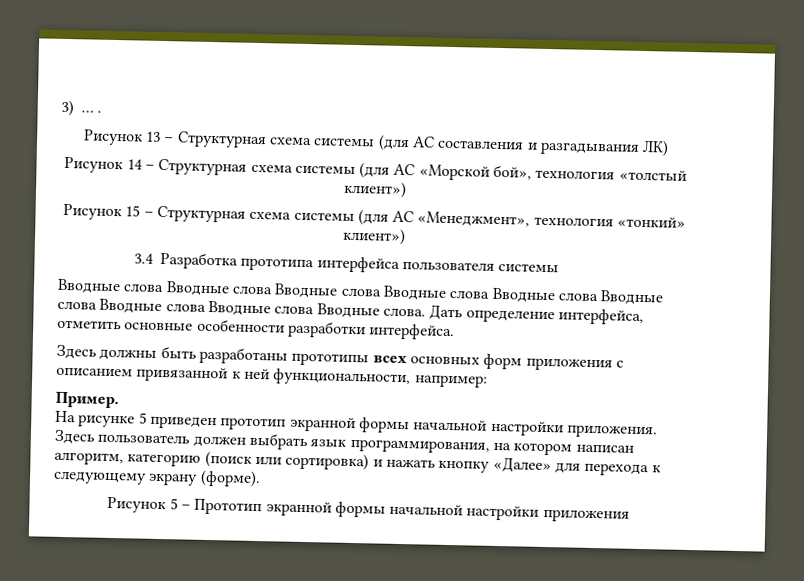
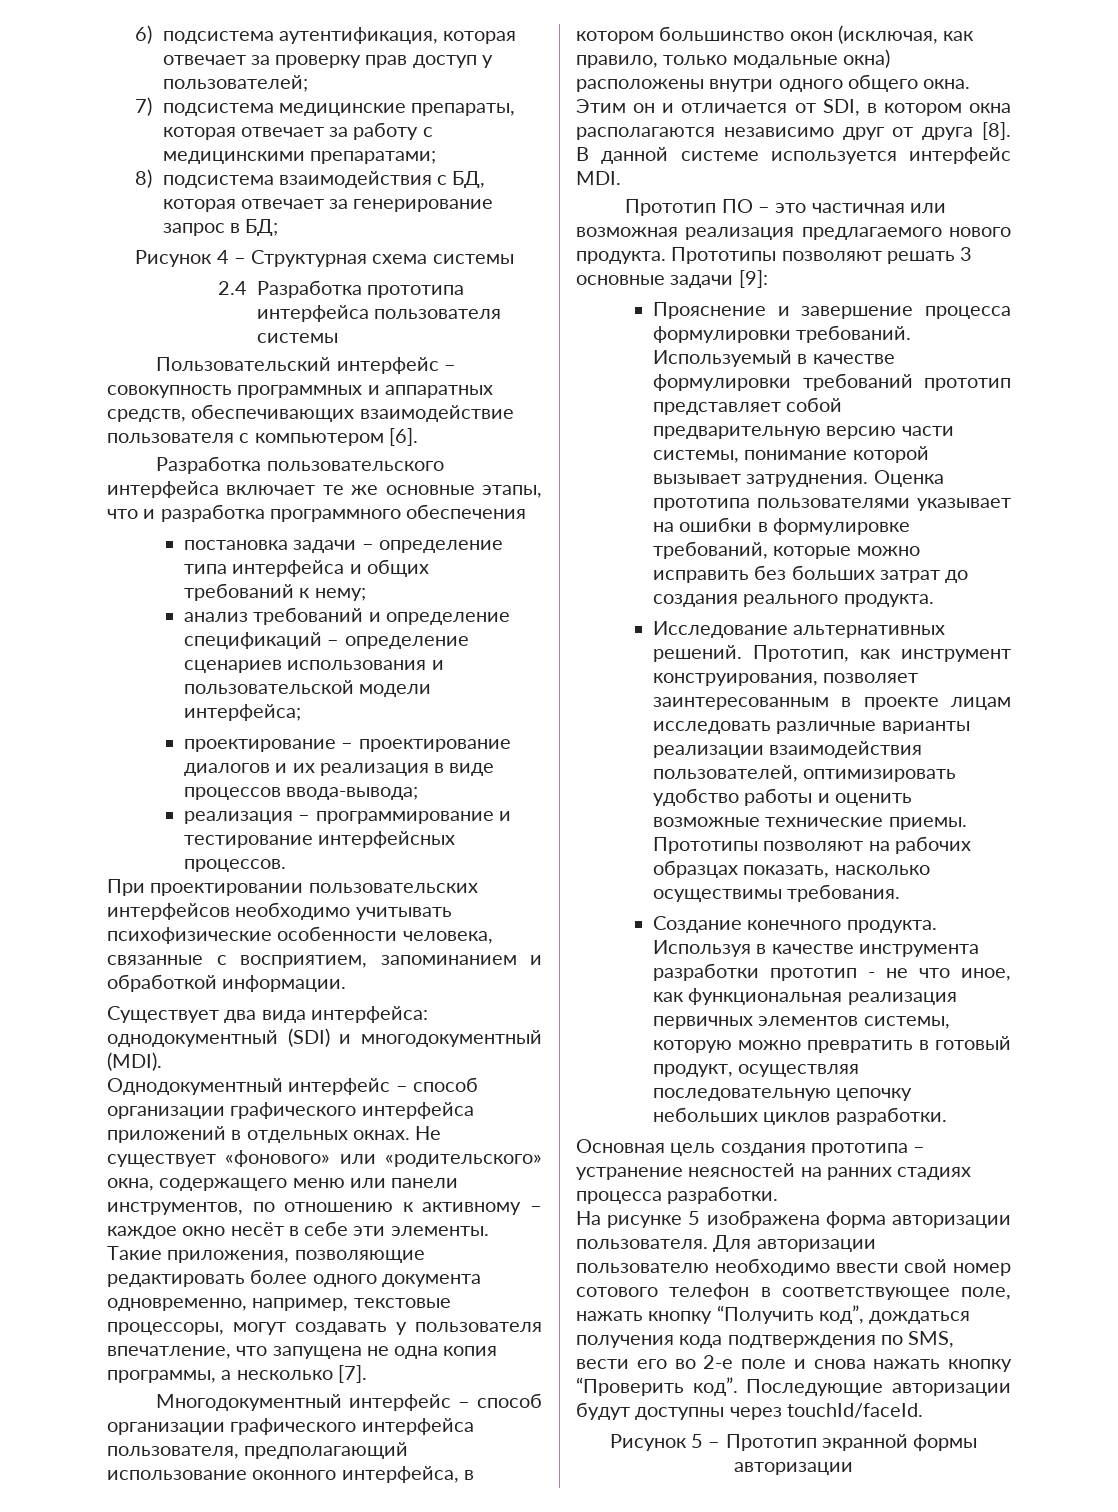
- 3) … .
- Рисунок 13 – Структурная схема системы (для АС составления и разгадывания ЛК)
- Рисунок 14 – Структурная схема системы (для АС «Морской бой», технология «толстый клиент»)
- Рисунок 15 – Структурная схема системы (для АС «Менеджмент», технология «тонкий» клиент»)
- 3.4 Разработка прототипа интерфейса пользователя системы
+ 6) подсистема аутентификация, которая отвечает за проверку прав доступ у пользователей;
+ 7) подсистема медицинские препараты, которая отвечает за работу с медицинскими препаратами;
+ 8) подсистема взаимодействия с БД, которая отвечает за генерирование запрос в БД;
+ Рисунок 4 – Структурная схема системы
+ 2.4 Разработка прототипа интерфейса пользователя системы
- Вводные слова Вводные слова Вводные слова Вводные слова Вводные слова Вводные слова Вводные слова Вводные слова Вводные слова. Дать определение интерфейса, отметить основные особенности разработки интерфейса.
- Здесь должны быть разработаны прототипы всех основных форм приложения с описанием привязанной к ней функциональности, например:
- Пример.
- На рисунке 5 приведен прототип экранной формы начальной настройки приложения. Здесь пользователь должен выбрать язык программирования, на котором написан алгоритм, категорию (поиск или сортировка) и нажать кнопку «Далее» для перехода к следующему экрану (форме).
+ Пользовательский интерфейс – совокупность программных и аппаратных средств, обеспечивающих взаимодействие пользователя с компьютером [6].
+ Разработка пользовательского интерфейса включает те же основные этапы, что и разработка программного обеспечения
+ постановка задачи – определение типа интерфейса и общих требований к нему;
+ анализ требований и определение спецификаций – определение сценариев использования и пользовательской модели интерфейса;
+ проектирование – проектирование диалогов и их реализация в виде процессов ввода-вывода;
+ реализация – программирование и тестирование интерфейсных процессов.
+ При проектировании пользовательских интерфейсов необходимо учитывать психофизические особенности человека, связанные с восприятием, запоминанием и обработкой информации.
+ Существует два вида интерфейса: однодокументный (SDI) и многодокументный (MDI).
+ Однодокументный интерфейс – способ организации графического интерфейса приложений в отдельных окнах. Не существует «фонового» или «родительского» окна, содержащего меню или панели инструментов, по отношению к активному – каждое окно несёт в себе эти элементы. Такие приложения, позволяющие редактировать более одного документа одновременно, например, текстовые процессоры, могут создавать у пользователя впечатление, что запущена не одна копия программы, а несколько [7].
+ Многодокументный интерфейс – способ организации графического интерфейса пользователя, предполагающий использование оконного интерфейса, в котором большинство окон (исключая, как правило, только модальные окна) расположены внутри одного общего окна. Этим он и отличается от SDI, в котором окна располагаются независимо друг от друга [8]. В данной системе используется интерфейс MDI.
+ Прототип ПО – это частичная или возможная реализация предлагаемого нового продукта. Прототипы позволяют решать 3 основные задачи [9]:
+ Прояснение и завершение процесса формулировки требований. Используемый в качестве формулировки требований прототип представляет собой предварительную версию части системы, понимание которой вызывает затруднения. Оценка прототипа пользователями указывает на ошибки в формулировке требований, которые можно исправить без больших затрат до создания реального продукта.
+ Исследование альтернативных решений. Прототип, как инструмент конструирования, позволяет заинтересованным в проекте лицам исследовать различные варианты реализации взаимодействия пользователей, оптимизировать удобство работы и оценить возможные технические приемы. Прототипы позволяют на рабочих образцах показать, насколько осуществимы требования.
+ Создание конечного продукта. Используя в качестве инструмента разработки прототип - не что иное, как функциональная реализация первичных элементов системы, которую можно превратить в готовый продукт, осуществляя последовательную цепочку небольших циклов разработки.
+ Основная цель создания прототипа – устранение неясностей на ранних стадиях процесса разработки.
+ На рисунке 5 изображена форма авторизации пользователя. Для авторизации пользователю необходимо ввести свой номер сотового телефон в соответствующее поле, нажать кнопку “Получить код”, дождаться получения кода подтверждения по SMS, вести его во 2-е поле и снова нажать кнопку “Проверить код”. Последующие авторизации будут доступны через touchId/faceId.
- Рисунок 5 – Прототип экранной формы начальной настройки приложения
+ Рисунок 5 – Прототип экранной формы авторизации

